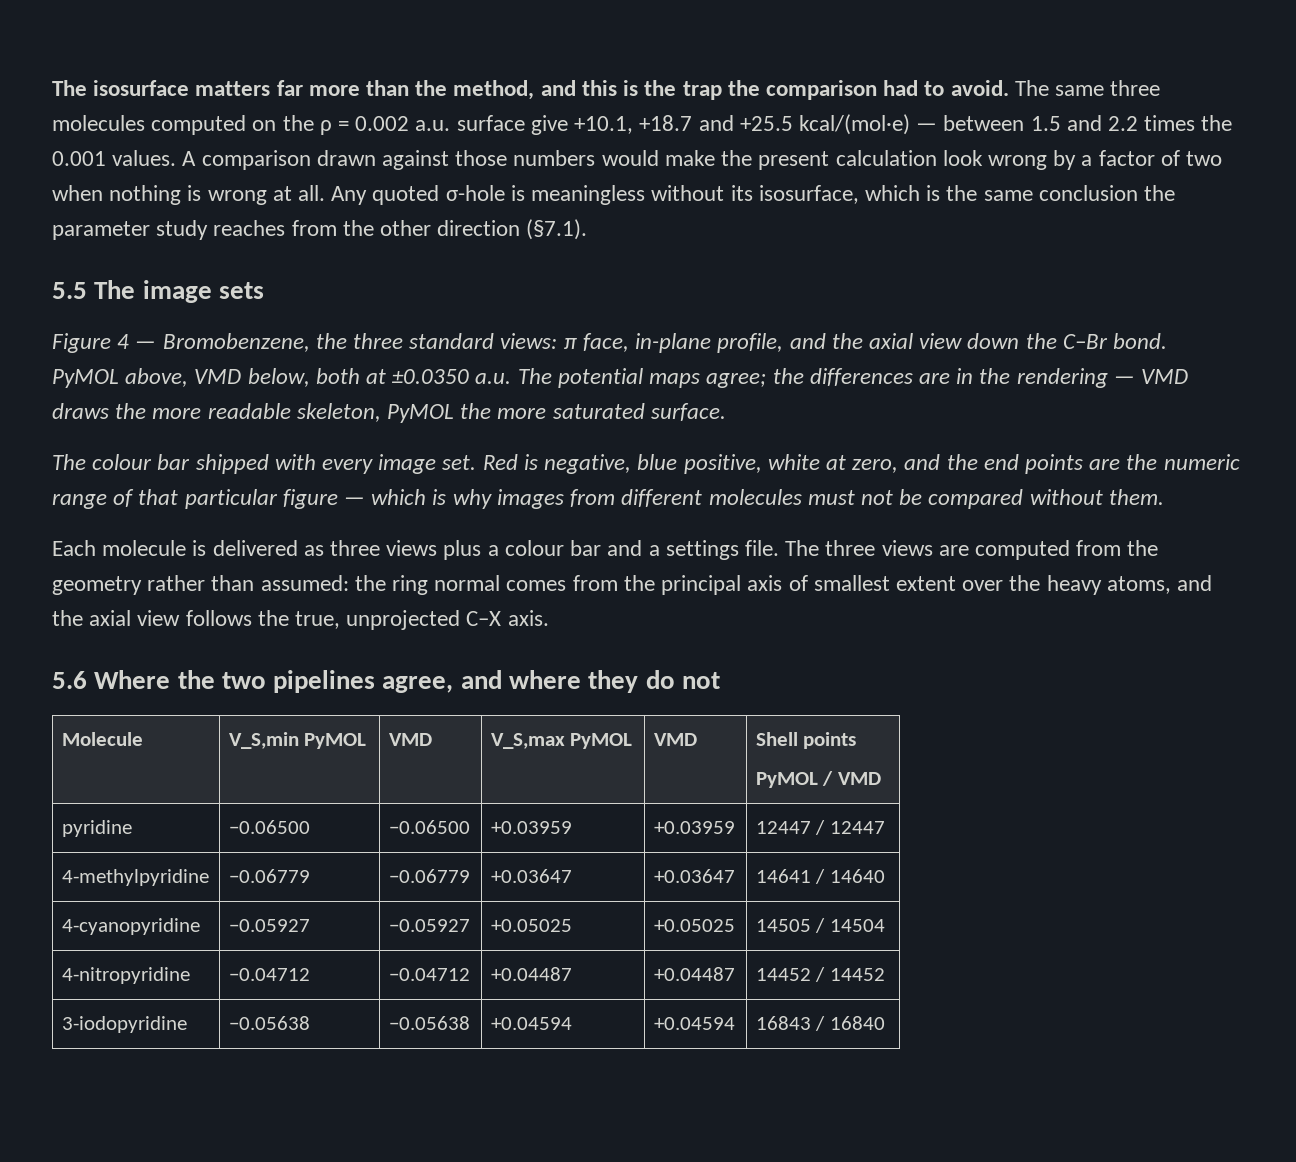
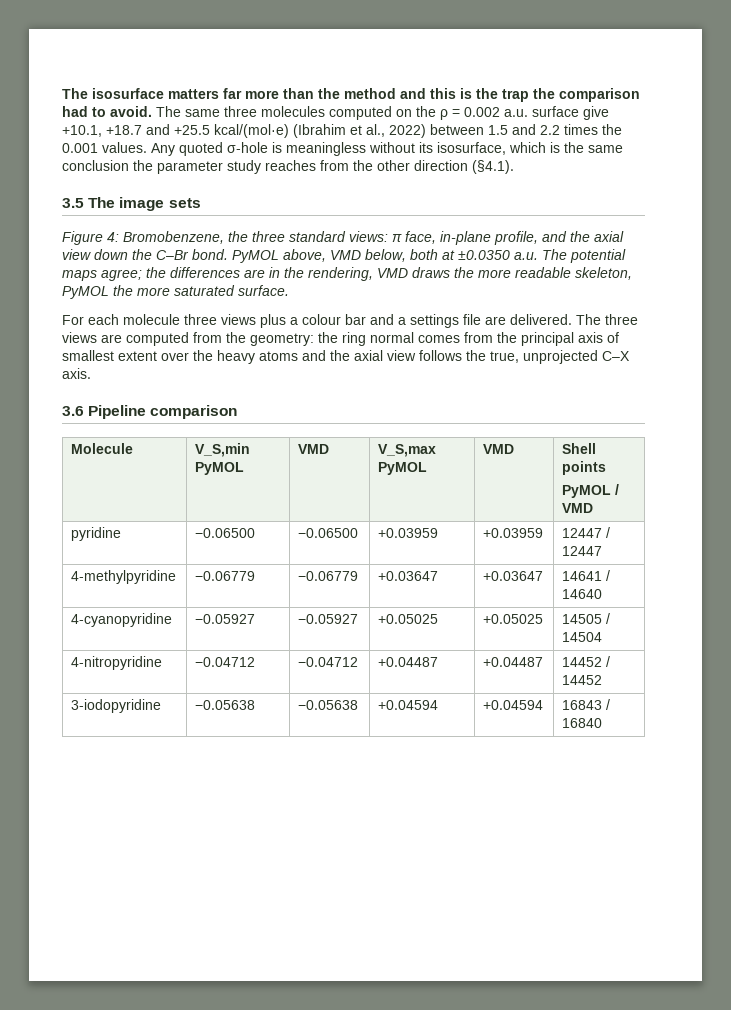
- The isosurface matters far more than the method, and this is the trap the comparison had to avoid.
+ The isosurface matters far more than the method and this is the trap the comparison had to avoid.
- The same three molecules computed on the ρ = 0.002 a.u. surface give +10.1, +18.7 and +25.5 kcal/(mol·e) — between 1.5 and 2.2 times the 0.001 values.
+ The same three molecules computed on the ρ = 0.002 a.u. surface give +10.1, +18.7 and +25.5 kcal/(mol·e) (Ibrahim et al., 2022) between 1.5 and 2.2 times the 0.001 values.
- A comparison drawn against those numbers would make the present calculation look wrong by a factor of two when nothing is wrong at all.
- Any quoted σ-hole is meaningless without its isosurface, which is the same conclusion the parameter study reaches from the other direction (§7.1).
- 5.5 The image sets
+ Any quoted σ-hole is meaningless without its isosurface, which is the same conclusion the parameter study reaches from the other direction (§4.1).
+ 3.5 The image sets
- Figure 4 — Bromobenzene, the three standard views: π face, in-plane profile, and the axial view down the C–Br bond.
+ Figure 4: Bromobenzene, the three standard views: π face, in-plane profile, and the axial view down the C–Br bond.
- PyMOL above, VMD below, both at ±0.0350 a.u. The potential maps agree; the differences are in the rendering — VMD draws the more readable skeleton, PyMOL the more saturated surface.
+ PyMOL above, VMD below, both at ±0.0350 a.u. The potential maps agree; the differences are in the rendering, VMD draws the more readable skeleton, PyMOL the more saturated surface.
- The colour bar shipped with every image set. Red is negative, blue positive, white at zero, and the end points are the numeric range of that particular figure — which is why images from different molecules must not be compared without them.
- Each molecule is delivered as three views plus a colour bar and a settings file.
+ For each molecule three views plus a colour bar and a settings file are delivered.
- The three views are computed from the geometry rather than assumed: the ring normal comes from the principal axis of smallest extent over the heavy atoms, and the axial view follows the true, unprojected C–X axis.
+ The three views are computed from the geometry: the ring normal comes from the principal axis of smallest extent over the heavy atoms and the axial view follows the true, unprojected C–X axis.
- 5.6 Where the two pipelines agree, and where they do not
+ 3.6 Pipeline comparison

